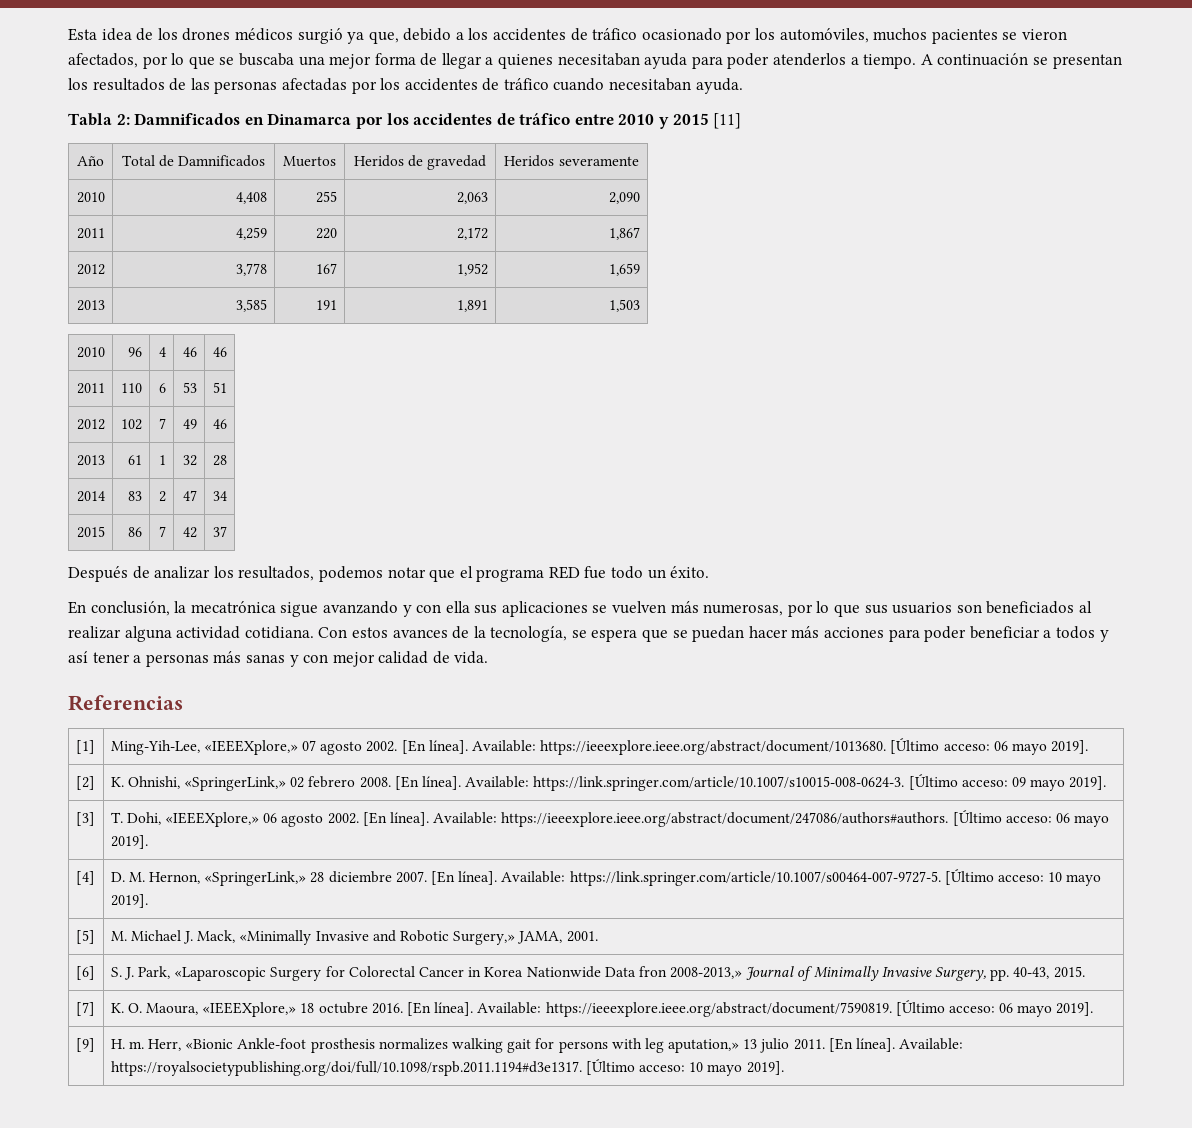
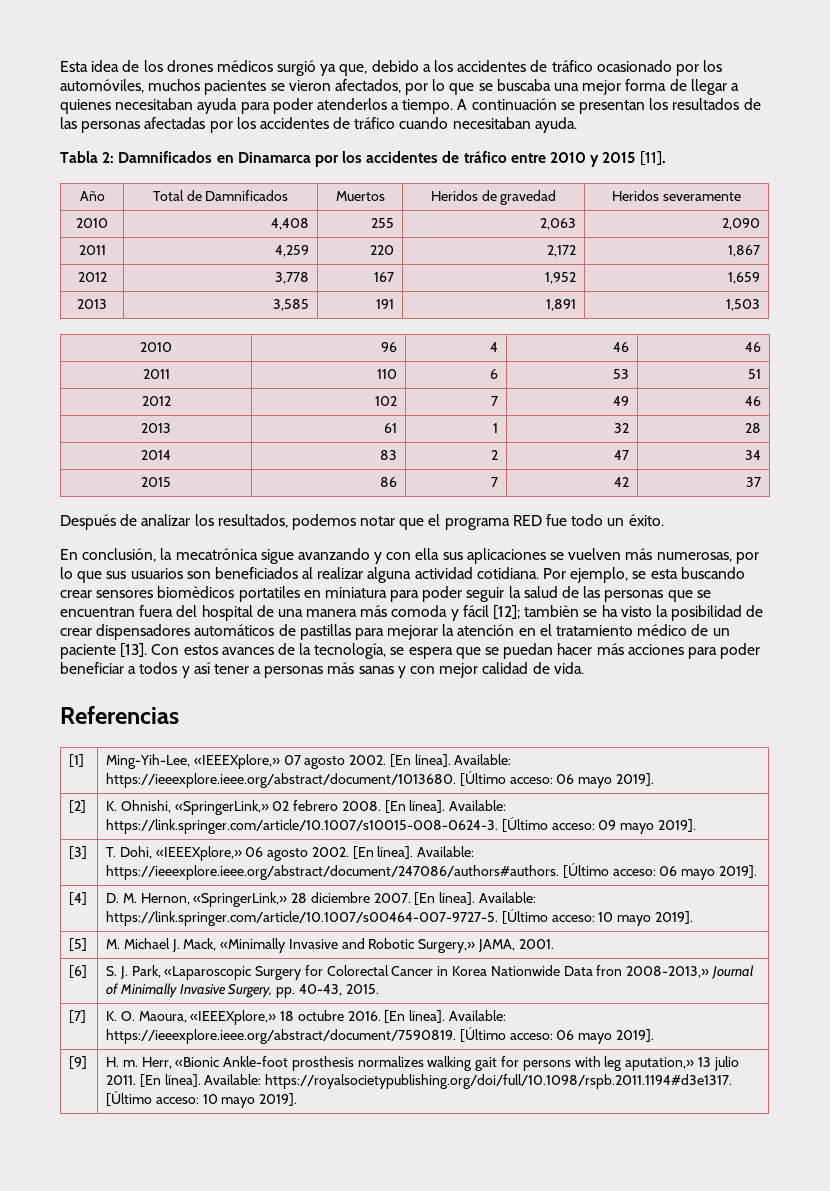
- Tabla 2: Damnificados en Dinamarca por los accidentes de tráfico entre 2010 y 2015 [11]
+ Tabla 2: Damnificados en Dinamarca por los accidentes de tráfico entre 2010 y 2015 [11].
+ Por ejemplo, se esta buscando crear sensores biomèdicos portatiles en miniatura para poder seguir la salud de las personas que se encuentran fuera del hospital de una manera más comoda y fácil [12]; tambièn se ha visto la posibilidad de crear dispensadores automáticos de pastillas para mejorar la atención en el tratamiento médico de un paciente [13].

